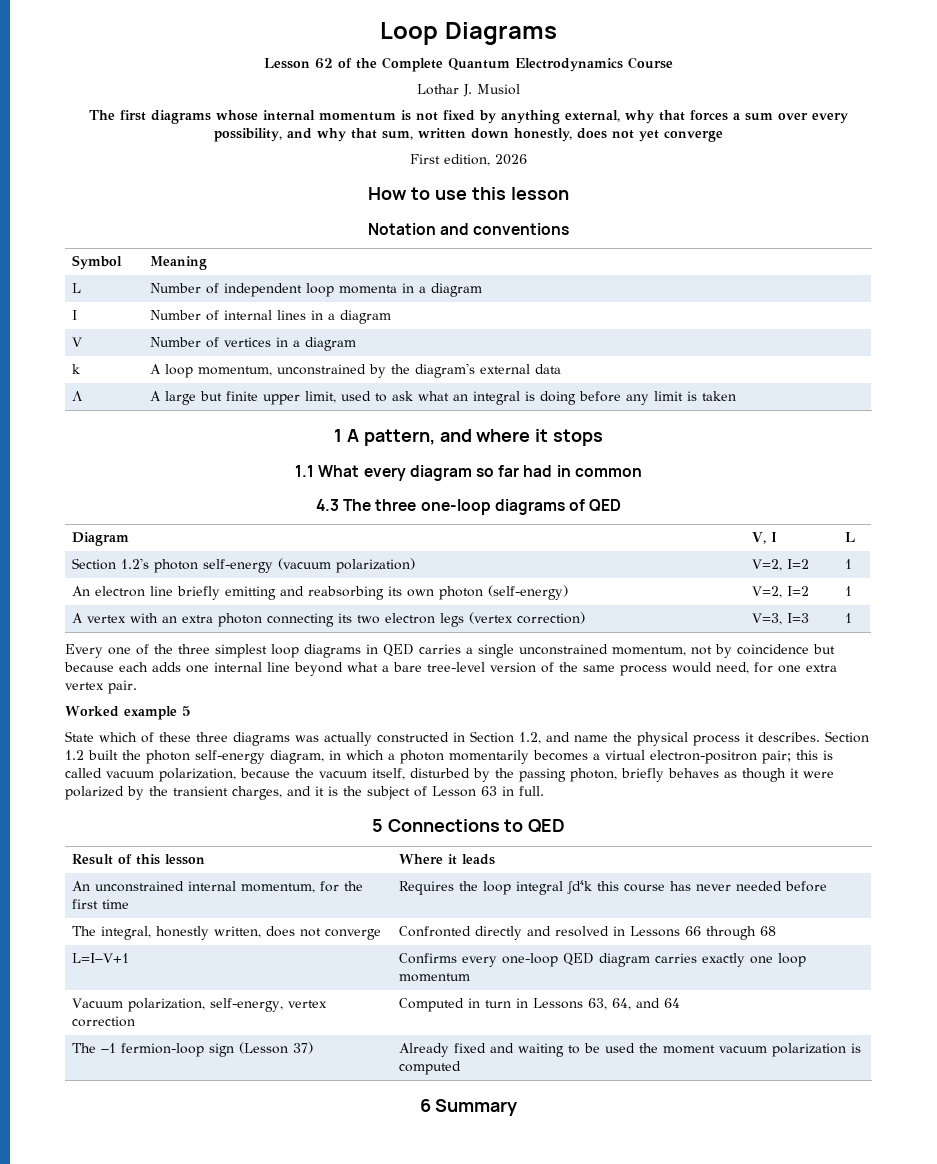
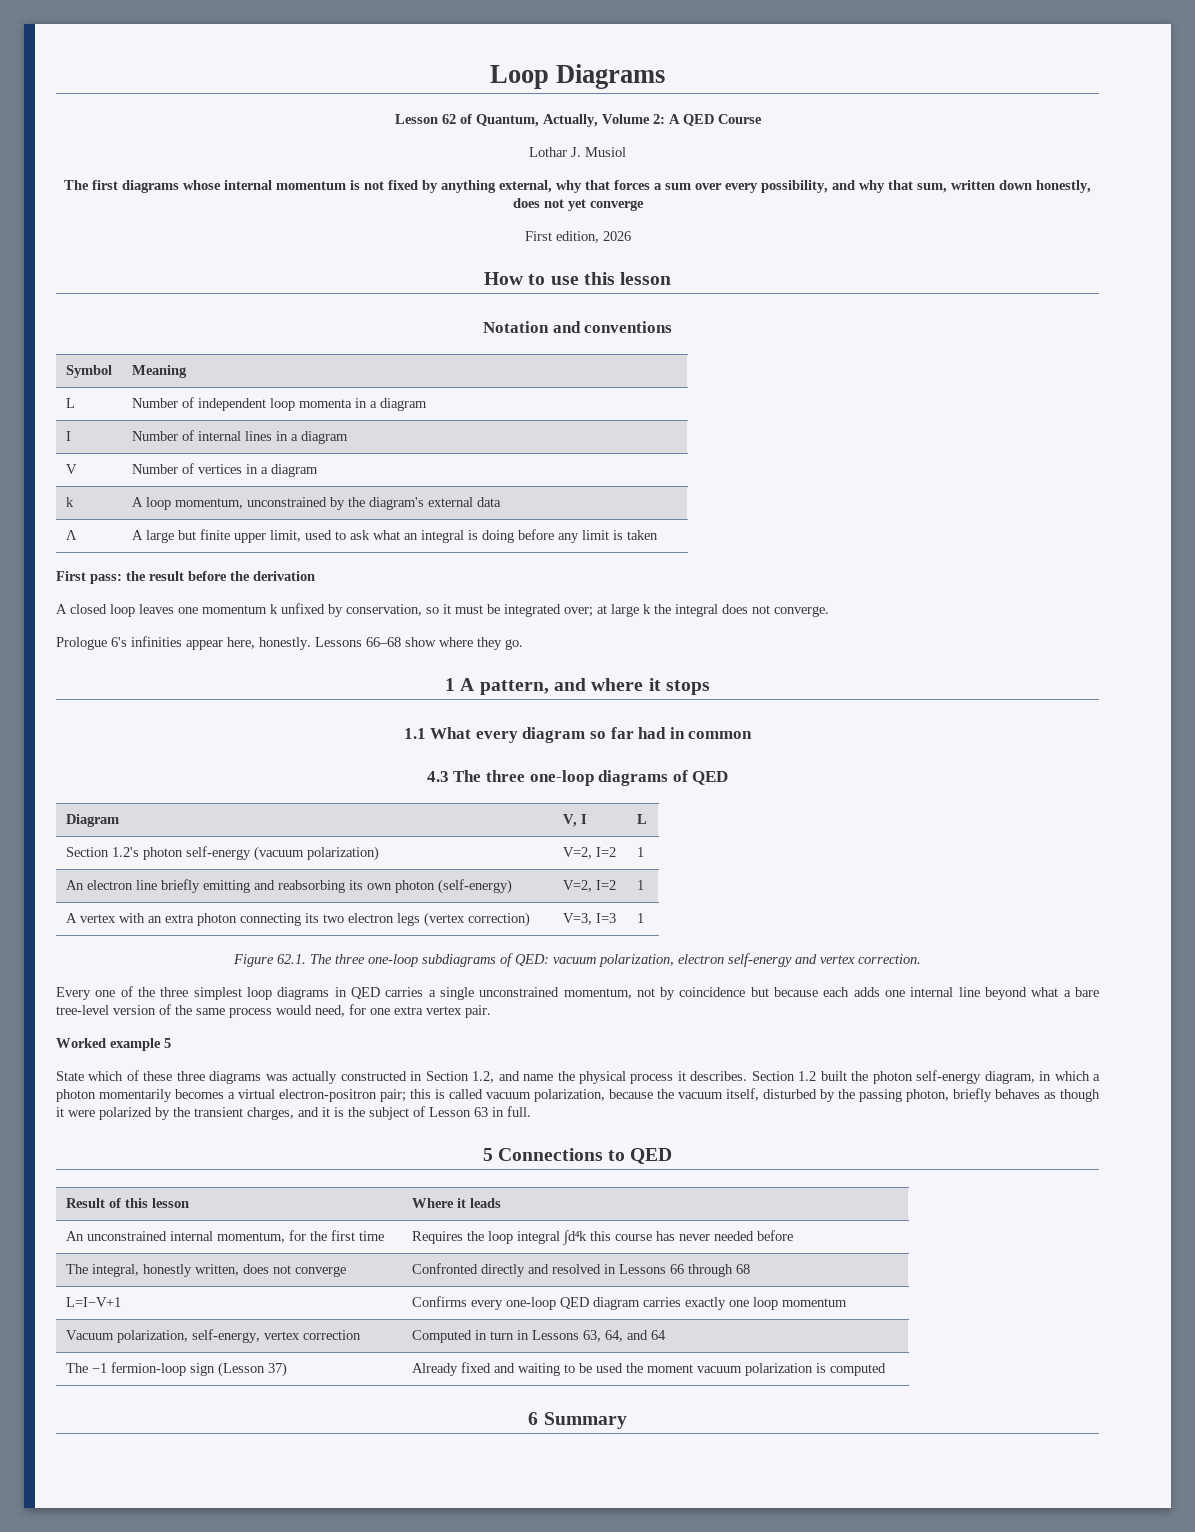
- Lesson 62 of the Complete Quantum Electrodynamics Course
+ Lesson 62 of Quantum, Actually, Volume 2: A QED Course
+ First pass: the result before the derivation
+ A closed loop leaves one momentum k unfixed by conservation, so it must be integrated over; at large k the integral does not converge.
+ Prologue 6's infinities appear here, honestly. Lessons 66–68 show where they go.
+ Figure 62.1. The three one-loop subdiagrams of QED: vacuum polarization, electron self-energy and vertex correction.

